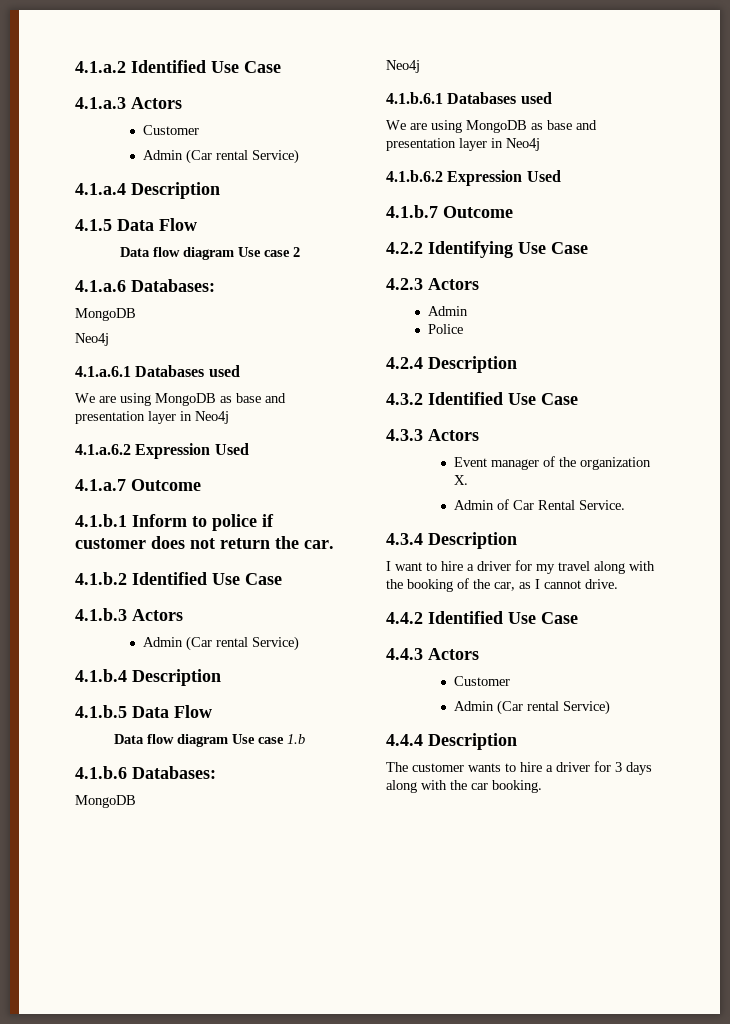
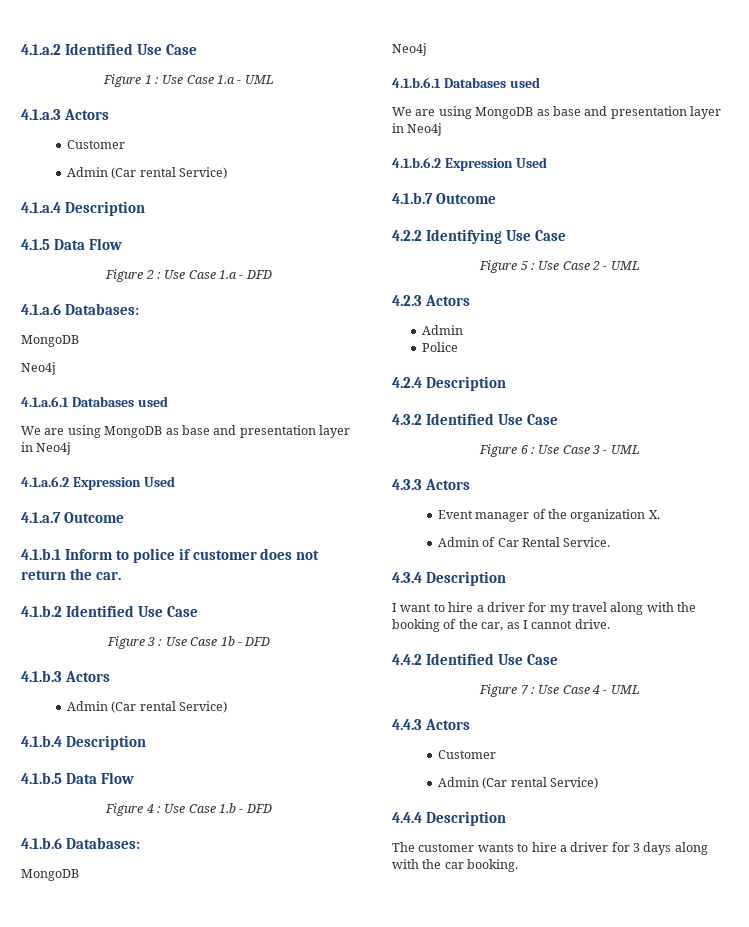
+ Figure 1 : Use Case 1.a - UML
- Data flow diagram Use case 2
+ Figure 2 : Use Case 1.a - DFD
+ Figure 3 : Use Case 1b - DFD
- Data flow diagram Use case 1.b
+ Figure 4 : Use Case 1.b - DFD
+ Figure 5 : Use Case 2 - UML
+ Figure 6 : Use Case 3 - UML
+ Figure 7 : Use Case 4 - UML

